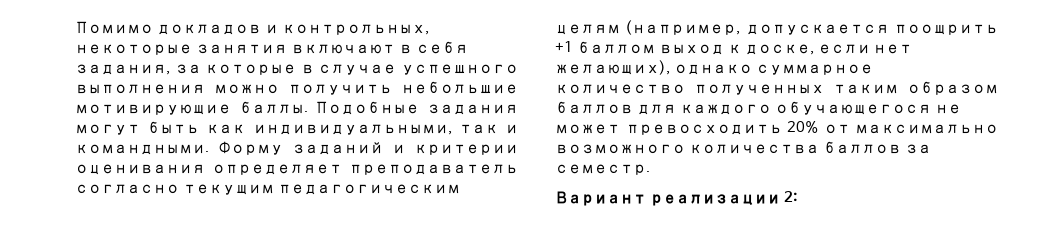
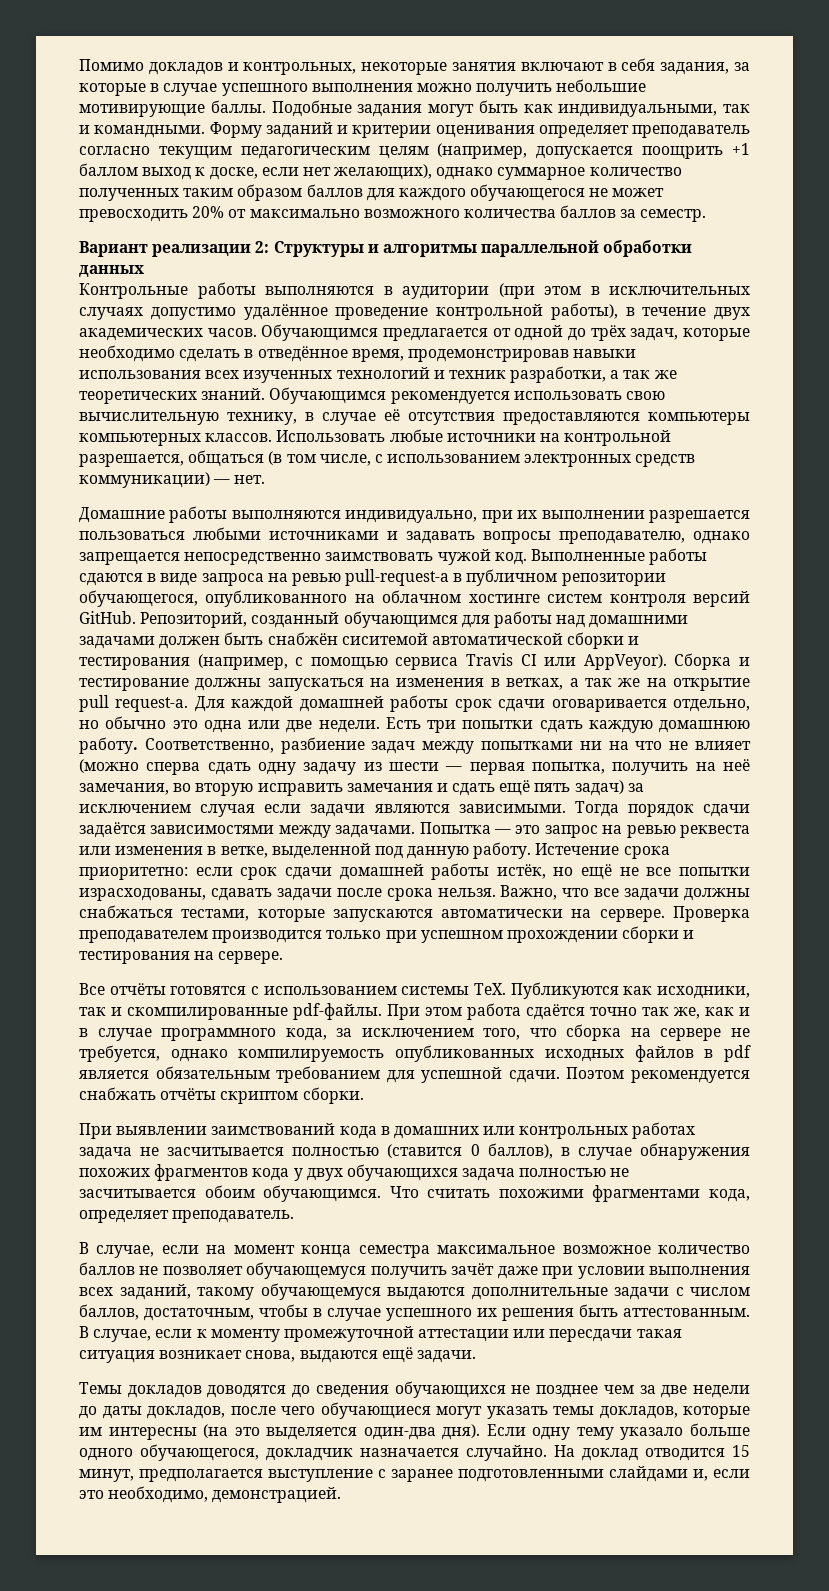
- Вариант реализации 2:
+ Вариант реализации 2: Структуры и алгоритмы параллельной обработки данных
+ Контрольные работы выполняются в аудитории (при этом в исключительных случаях допустимо удалённое проведение контрольной работы), в течение двух академических часов. Обучающимся предлагается от одной до трёх задач, которые необходимо сделать в отведённое время, продемонстрировав навыки использования всех изученных технологий и техник разработки, а так же теоретических знаний. Обучающимся рекомендуется использовать свою вычислительную технику, в случае её отсутствия предоставляются компьютеры компьютерных классов. Использовать любые источники на контрольной разрешается, общаться (в том числе, с использованием электронных средств коммуникации) — нет.
+ Домашние работы выполняются индивидуально, при их выполнении разрешается пользоваться любыми источниками и задавать вопросы преподавателю, однако запрещается непосредственно заимствовать чужой код. Выполненные работы сдаются в виде запроса на ревью pull-request-а в публичном репозитории обучающегося, опубликованного на облачном хостинге систем контроля версий GitHub. Репозиторий, созданный обучающимся для работы над домашними задачами должен быть снабжён сиситемой автоматической сборки и тестирования (например, с помощью сервиса Travis CI или AppVeyor). Сборка и тестирование должны запускаться на изменения в ветках, а так же на открытие pull request-а. Для каждой домашней работы срок сдачи оговаривается отдельно, но обычно это одна или две недели. Есть три попытки сдать каждую домашнюю работу. Соответственно, разбиение задач между попытками ни на что не влияет (можно сперва сдать одну задачу из шести — первая попытка, получить на неё замечания, во вторую исправить замечания и сдать ещё пять задач) за исключением случая если задачи являются зависимыми. Тогда порядок сдачи задаётся зависимостями между задачами. Попытка — это запрос на ревью реквеста или изменения в ветке, выделенной под данную работу. Истечение срока приоритетно: если срок сдачи домашней работы истёк, но ещё не все попытки израсходованы, сдавать задачи после срока нельзя. Важно, что все задачи должны снабжаться тестами, которые запускаются автоматически на сервере. Проверка преподавателем производится только при успешном прохождении сборки и тестирования на сервере.
+ Все отчёты готовятся с использованием системы TeX. Публикуются как исходники, так и скомпилированные pdf-файлы. При этом работа сдаётся точно так же, как и в случае программного кода, за исключением того, что сборка на сервере не требуется, однако компилируемость опубликованных исходных файлов в pdf является обязательным требованием для успешной сдачи. Поэтом рекомендуется снабжать отчёты скриптом сборки.
+ При выявлении заимствований кода в домашних или контрольных работах задача не засчитывается полностью (ставится 0 баллов), в случае обнаружения похожих фрагментов кода у двух обучающихся задача полностью не засчитывается обоим обучающимся. Что считать похожими фрагментами кода, определяет преподаватель.
+ В случае, если на момент конца семестра максимальное возможное количество баллов не позволяет обучающемуся получить зачёт даже при условии выполнения всех заданий, такому обучающемуся выдаются дополнительные задачи с числом баллов, достаточным, чтобы в случае успешного их решения быть аттестованным. В случае, если к моменту промежуточной аттестации или пересдачи такая ситуация возникает снова, выдаются ещё задачи.
+ Темы докладов доводятся до сведения обучающихся не позднее чем за две недели до даты докладов, после чего обучающиеся могут указать темы докладов, которые им интересны (на это выделяется один-два дня). Если одну тему указало больше одного обучающегося, докладчик назначается случайно. На доклад отводится 15 минут, предполагается выступление с заранее подготовленными слайдами и, если это необходимо, демонстрацией.

